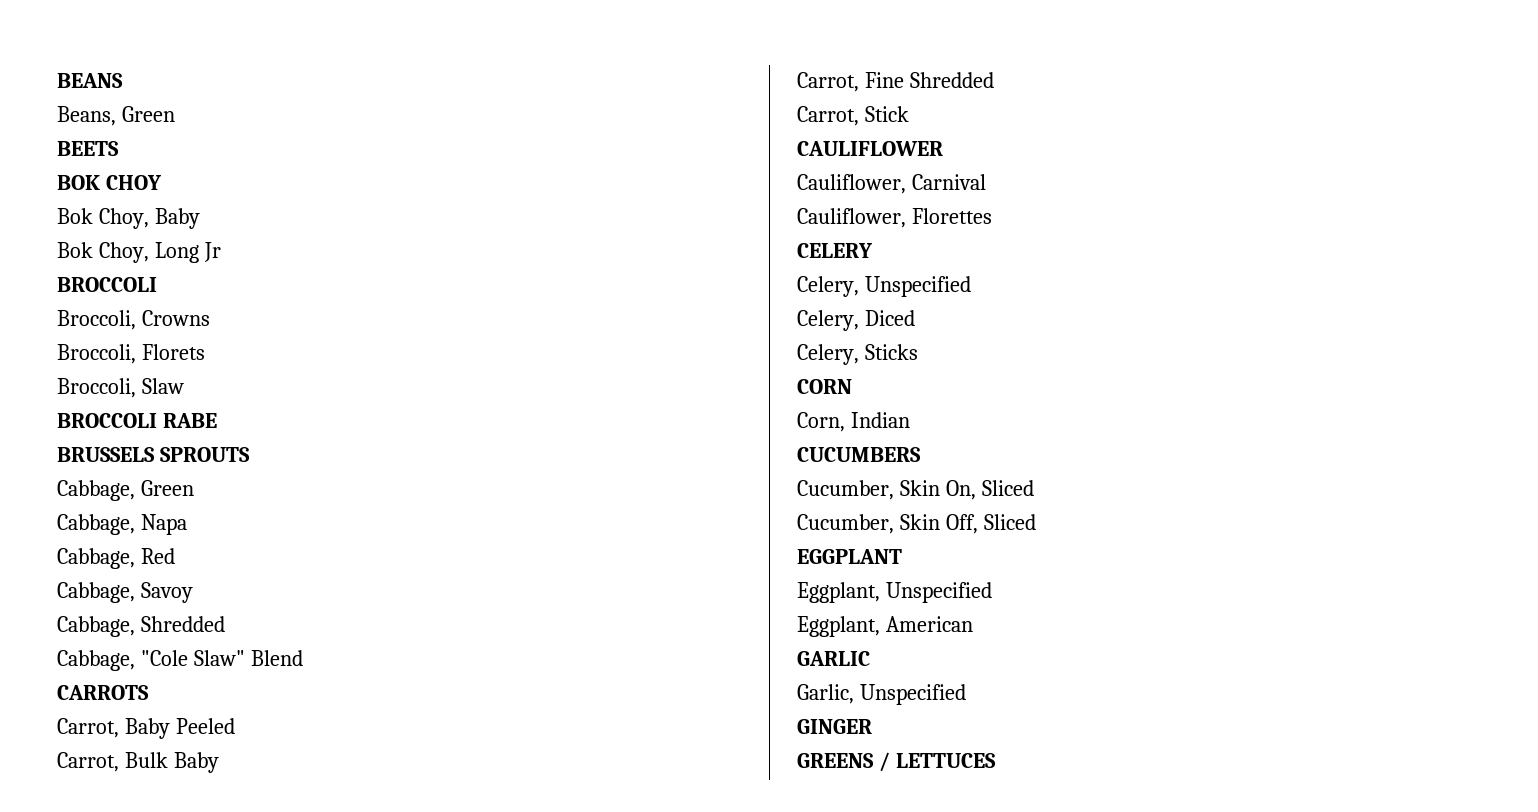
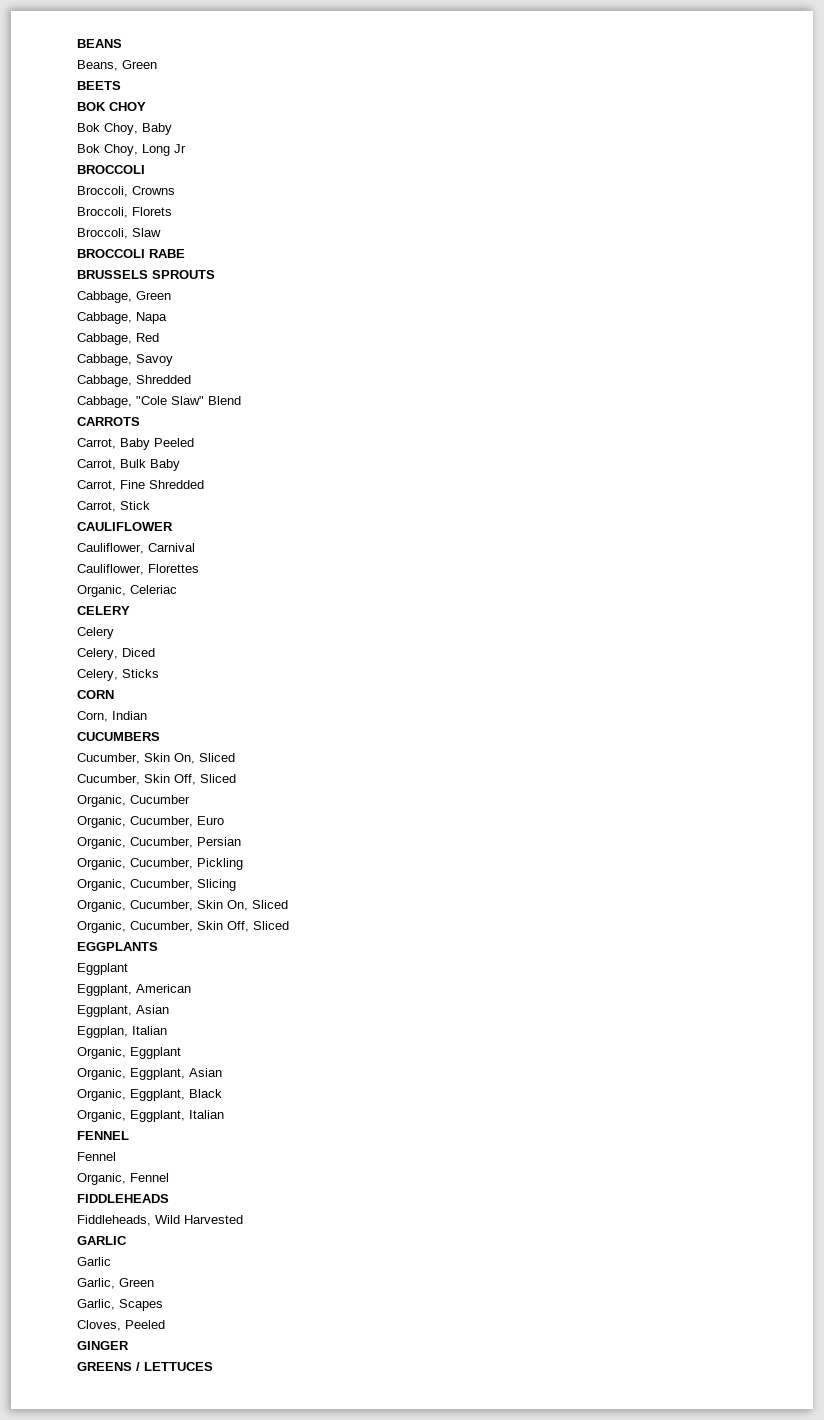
+ Organic, Celeriac
- Celery, Unspecified
+ Celery
- EGGPLANT
- Eggplant, Unspecified
+ Organic, Cucumber
+ Organic, Cucumber, Euro
+ Organic, Cucumber, Persian
+ Organic, Cucumber, Pickling
+ Organic, Cucumber, Slicing
+ Organic, Cucumber, Skin On, Sliced
+ Organic, Cucumber, Skin Off, Sliced
+ EGGPLANTS
+ Eggplant
  Eggplant, American
+ Eggplant, Asian
+ Eggplan, Italian
+ Organic, Eggplant
+ Organic, Eggplant, Asian
+ Organic, Eggplant, Black
+ Organic, Eggplant, Italian
+ FENNEL
+ Fennel
+ Organic, Fennel
+ FIDDLEHEADS
+ Fiddleheads, Wild Harvested
- Garlic, Unspecified
+ Garlic
+ Garlic, Green
+ Garlic, Scapes
+ Cloves, Peeled

